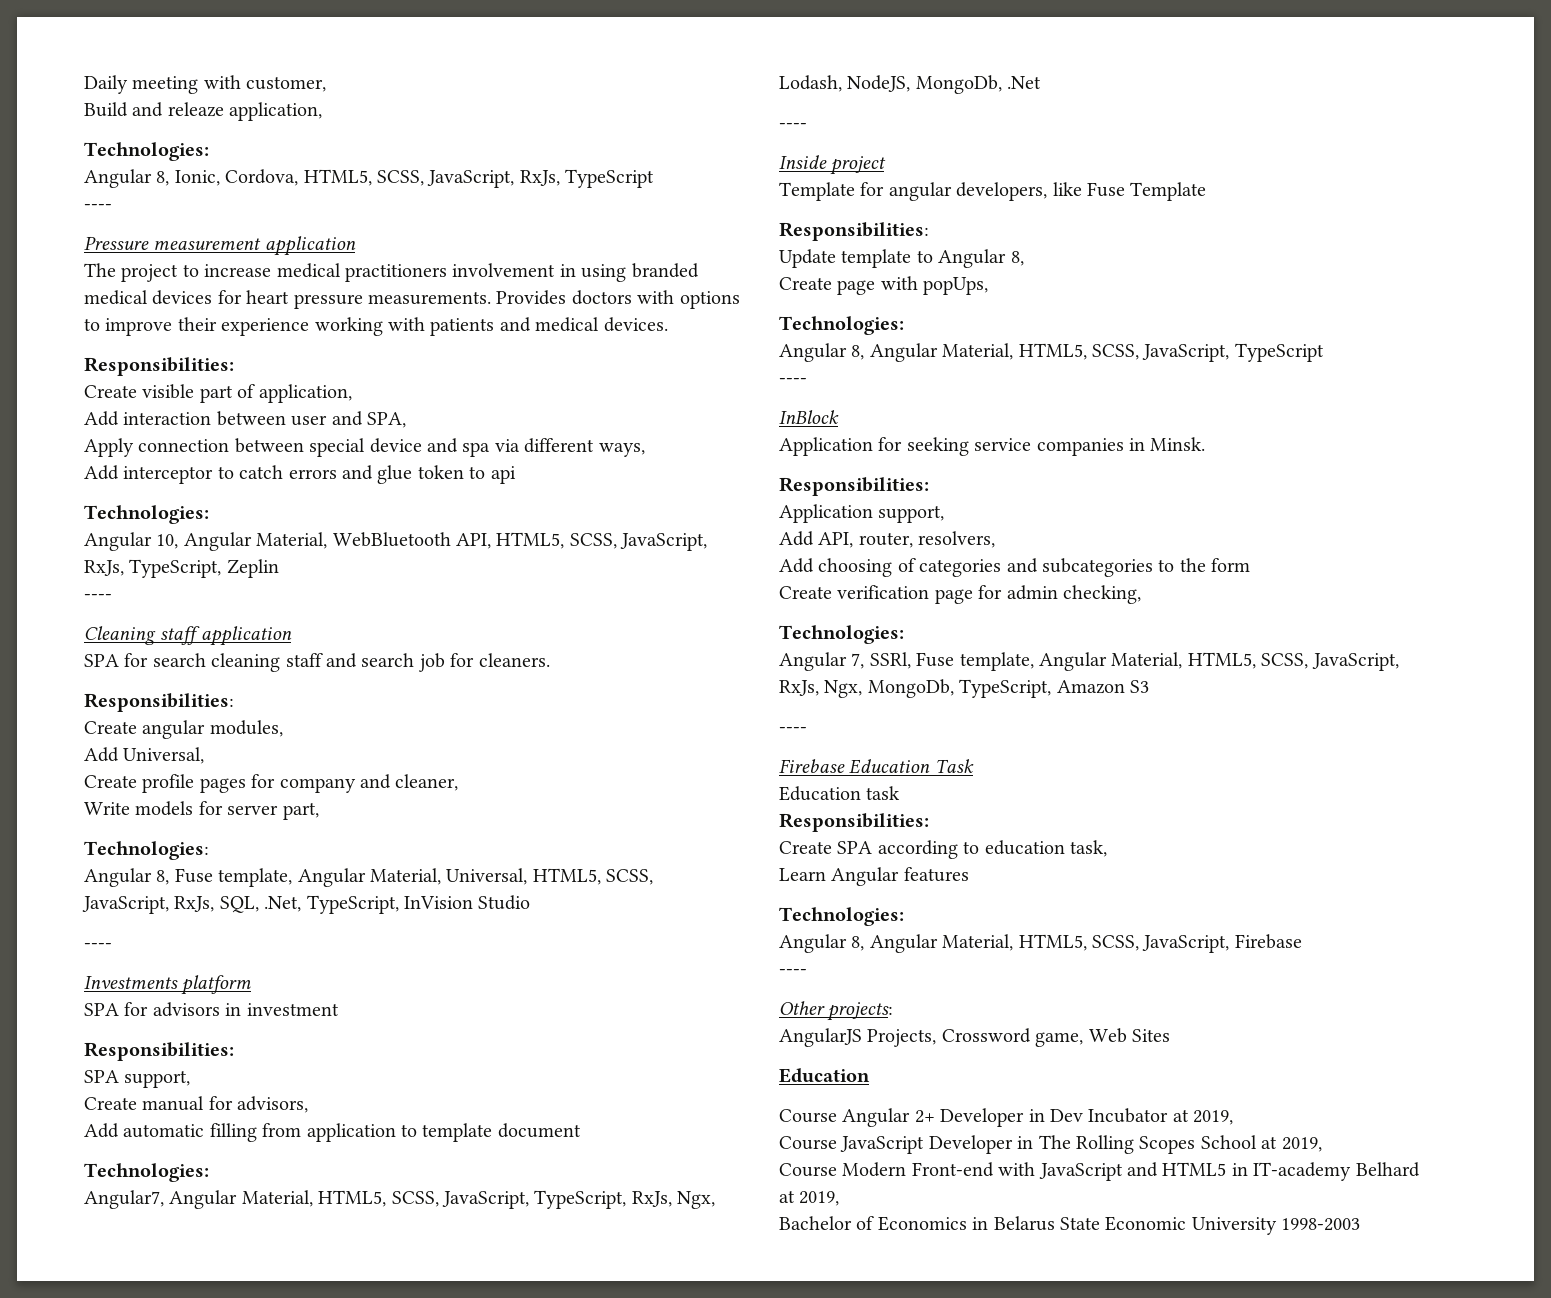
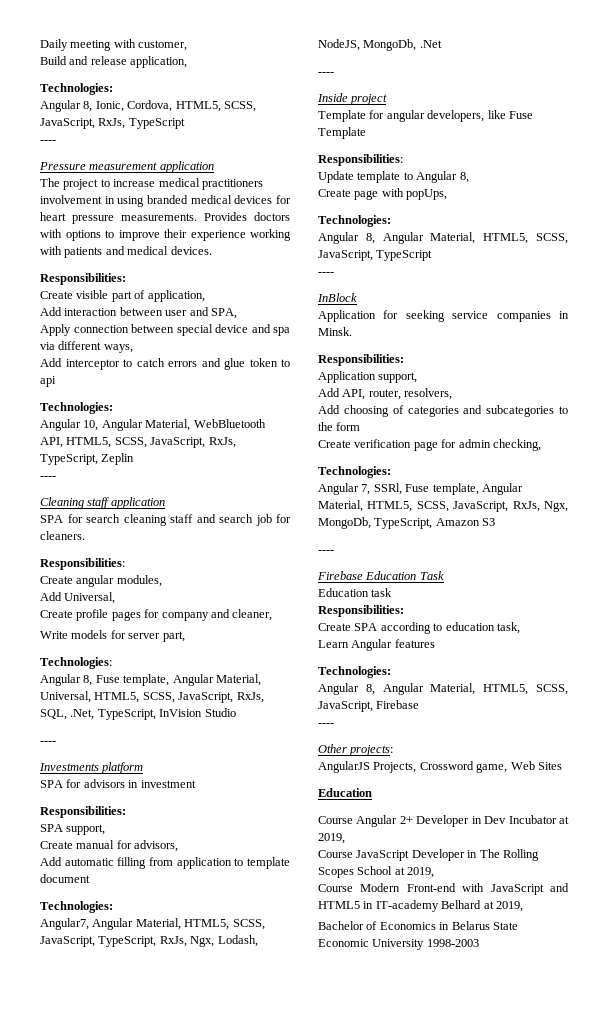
- Build and releaze application,
+ Build and release application,

